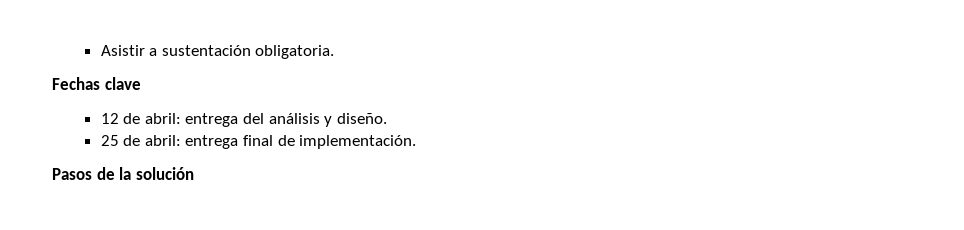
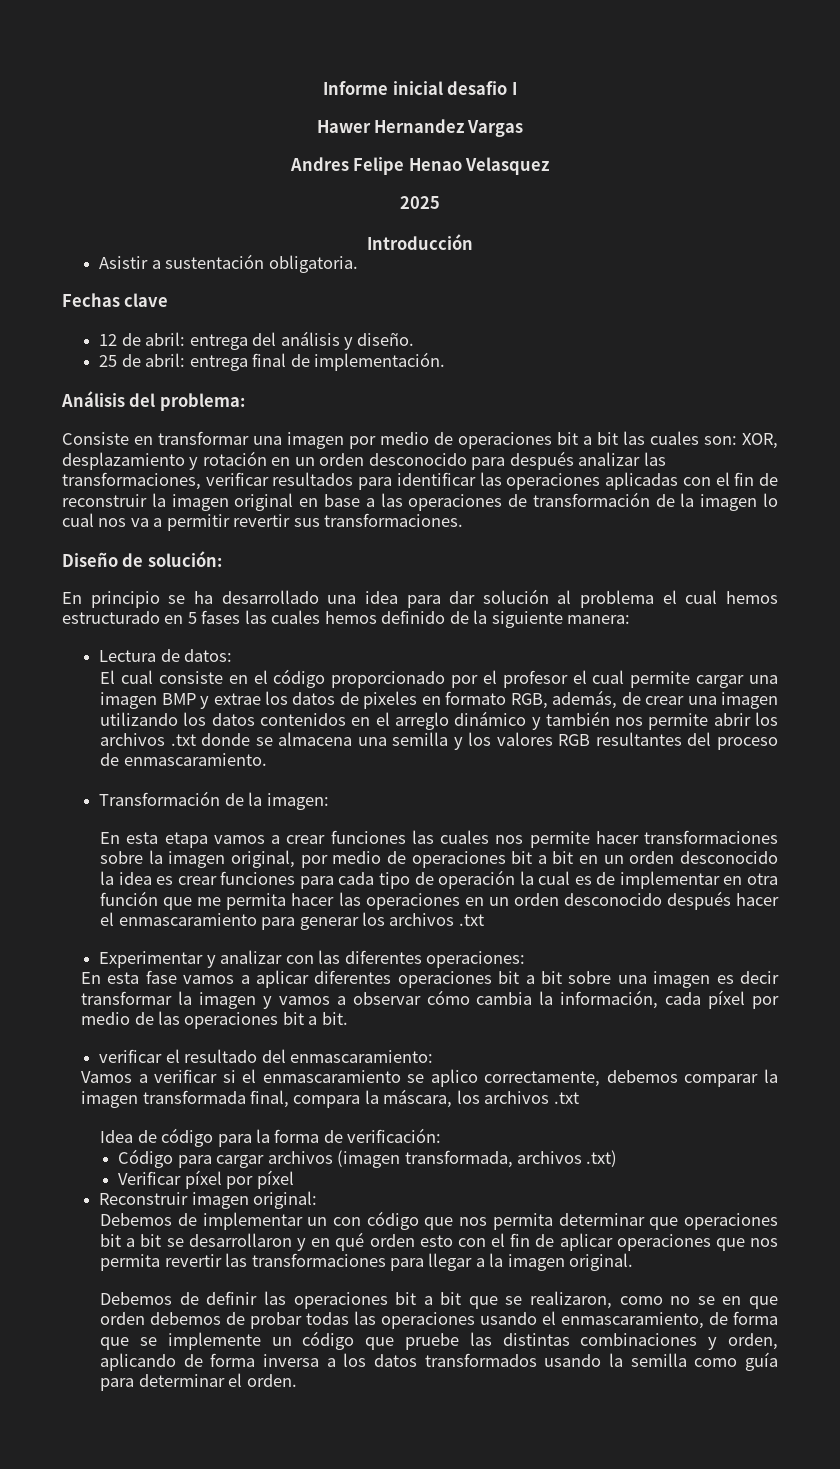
+ Informe inicial desafio I
+ Hawer Hernandez Vargas
+ Andres Felipe Henao Velasquez
+ 2025
+ Introducción
- Pasos de la solución
+ Análisis del problema:
+ Consiste en transformar una imagen por medio de operaciones bit a bit las cuales son: XOR, desplazamiento y rotación en un orden desconocido para después analizar las transformaciones, verificar resultados para identificar las operaciones aplicadas con el fin de reconstruir la imagen original en base a las operaciones de transformación de la imagen lo cual nos va a permitir revertir sus transformaciones.
+ Diseño de solución:
+ En principio se ha desarrollado una idea para dar solución al problema el cual hemos estructurado en 5 fases las cuales hemos definido de la siguiente manera:
+ Lectura de datos:
+ El cual consiste en el código proporcionado por el profesor el cual permite cargar una imagen BMP y extrae los datos de pixeles en formato RGB, además, de crear una imagen utilizando los datos contenidos en el arreglo dinámico y también nos permite abrir los archivos .txt donde se almacena una semilla y los valores RGB resultantes del proceso de enmascaramiento.
+ Transformación de la imagen:
+ En esta etapa vamos a crear funciones las cuales nos permite hacer transformaciones sobre la imagen original, por medio de operaciones bit a bit en un orden desconocido la idea es crear funciones para cada tipo de operación la cual es de implementar en otra función que me permita hacer las operaciones en un orden desconocido después hacer el enmascaramiento para generar los archivos .txt
+ Experimentar y analizar con las diferentes operaciones:
+ En esta fase vamos a aplicar diferentes operaciones bit a bit sobre una imagen es decir transformar la imagen y vamos a observar cómo cambia la información, cada píxel por medio de las operaciones bit a bit.
+ verificar el resultado del enmascaramiento:
+ Vamos a verificar si el enmascaramiento se aplico correctamente, debemos comparar la imagen transformada final, compara la máscara, los archivos .txt
+ Idea de código para la forma de verificación:
+ Código para cargar archivos (imagen transformada, archivos .txt)
+ Verificar píxel por píxel
+ Reconstruir imagen original:
+ Debemos de implementar un con código que nos permita determinar que operaciones bit a bit se desarrollaron y en qué orden esto con el fin de aplicar operaciones que nos permita revertir las transformaciones para llegar a la imagen original.
+ Debemos de definir las operaciones bit a bit que se realizaron, como no se en que orden debemos de probar todas las operaciones usando el enmascaramiento, de forma que se implemente un código que pruebe las distintas combinaciones y orden, aplicando de forma inversa a los datos transformados usando la semilla como guía para determinar el orden.

